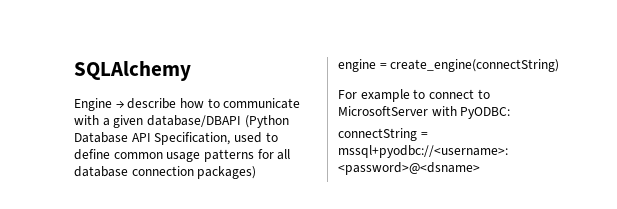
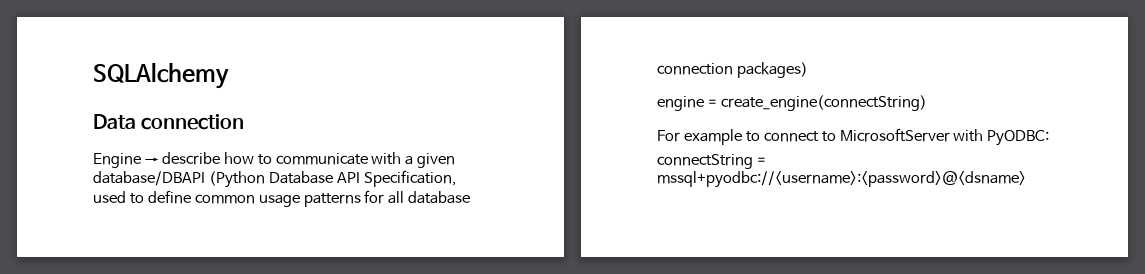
+ Data connection

